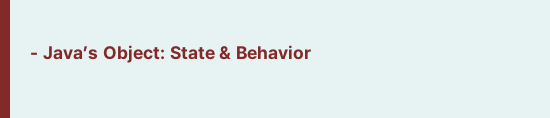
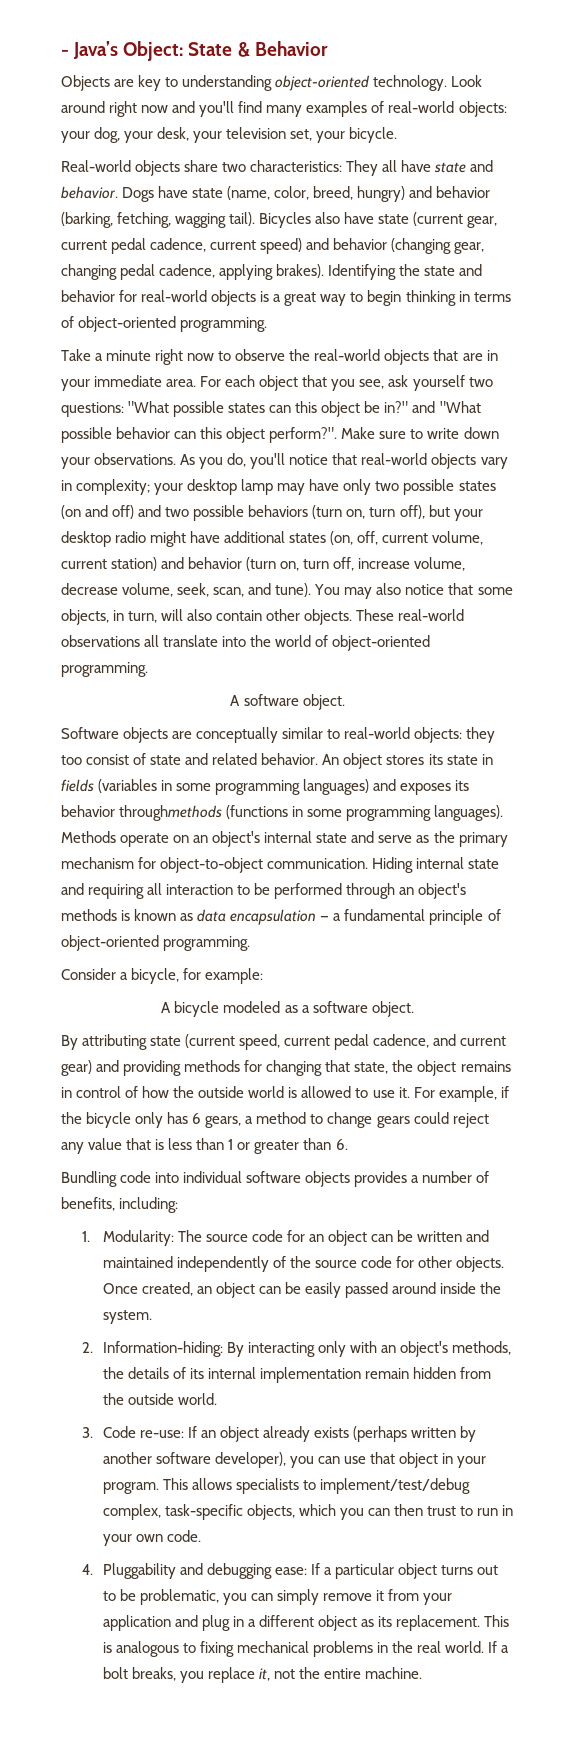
+ Objects are key to understanding object-oriented technology. Look around right now and you'll find many examples of real-world objects: your dog, your desk, your television set, your bicycle.
+ Real-world objects share two characteristics: They all have state and behavior. Dogs have state (name, color, breed, hungry) and behavior (barking, fetching, wagging tail). Bicycles also have state (current gear, current pedal cadence, current speed) and behavior (changing gear, changing pedal cadence, applying brakes). Identifying the state and behavior for real-world objects is a great way to begin thinking in terms of object-oriented programming.
+ Take a minute right now to observe the real-world objects that are in your immediate area. For each object that you see, ask yourself two questions: "What possible states can this object be in?" and "What possible behavior can this object perform?". Make sure to write down your observations. As you do, you'll notice that real-world objects vary in complexity; your desktop lamp may have only two possible states (on and off) and two possible behaviors (turn on, turn off), but your desktop radio might have additional states (on, off, current volume, current station) and behavior (turn on, turn off, increase volume, decrease volume, seek, scan, and tune). You may also notice that some objects, in turn, will also contain other objects. These real-world observations all translate into the world of object-oriented programming.
+ A software object.
+ Software objects are conceptually similar to real-world objects: they too consist of state and related behavior. An object stores its state in fields (variables in some programming languages) and exposes its behavior throughmethods (functions in some programming languages). Methods operate on an object's internal state and serve as the primary mechanism for object-to-object communication. Hiding internal state and requiring all interaction to be performed through an object's methods is known as data encapsulation — a fundamental principle of object-oriented programming.
+ Consider a bicycle, for example:
+ A bicycle modeled as a software object.
+ By attributing state (current speed, current pedal cadence, and current gear) and providing methods for changing that state, the object remains in control of how the outside world is allowed to use it. For example, if the bicycle only has 6 gears, a method to change gears could reject any value that is less than 1 or greater than 6.
+ Bundling code into individual software objects provides a number of benefits, including:
+ 1. Modularity: The source code for an object can be written and maintained independently of the source code for other objects. Once created, an object can be easily passed around inside the system.
+ 2. Information-hiding: By interacting only with an object's methods, the details of its internal implementation remain hidden from the outside world.
+ 3. Code re-use: If an object already exists (perhaps written by another software developer), you can use that object in your program. This allows specialists to implement/test/debug complex, task-specific objects, which you can then trust to run in your own code.
+ 4. Pluggability and debugging ease: If a particular object turns out to be problematic, you can simply remove it from your application and plug in a different object as its replacement. This is analogous to fixing mechanical problems in the real world. If a bolt breaks, you replace it, not the entire machine.

